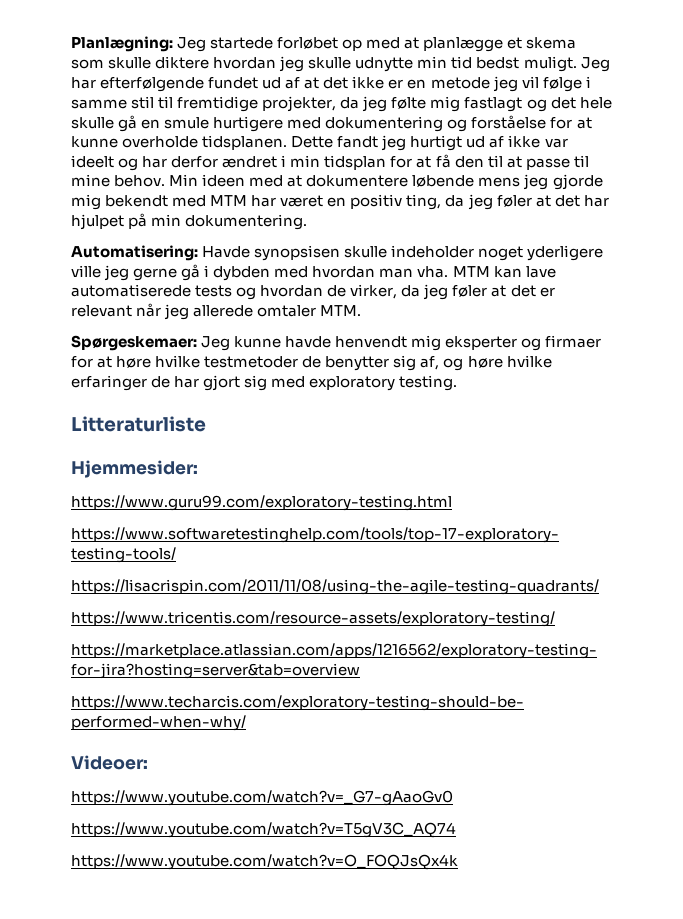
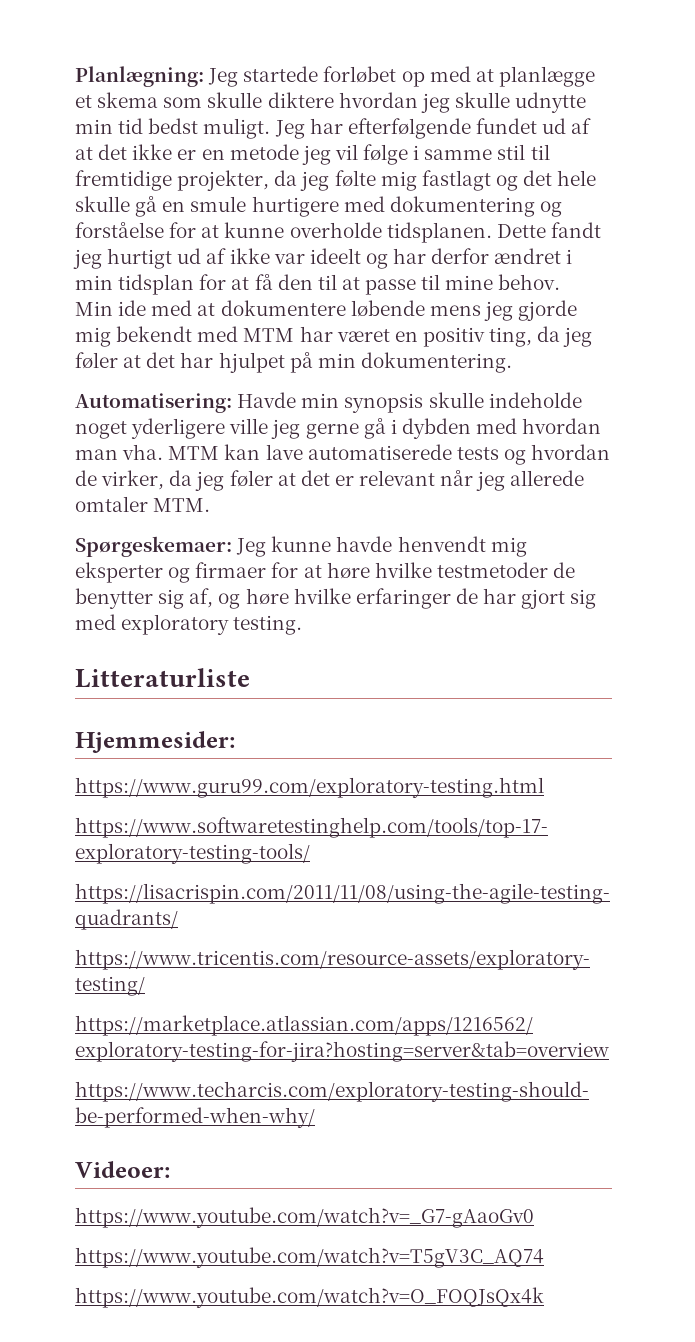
- Dette fandt jeg hurtigt ud af ikke var ideelt og har derfor ændret i min tidsplan for at få den til at passe til mine behov. Min ideen med at dokumentere løbende mens jeg gjorde mig bekendt med MTM har været en positiv ting, da jeg føler at det har hjulpet på min dokumentering.
+ Dette fandt jeg hurtigt ud af ikke var ideelt og har derfor ændret i min tidsplan for at få den til at passe til mine behov.
+ Min ide med at dokumentere løbende mens jeg gjorde mig bekendt med MTM har været en positiv ting, da jeg føler at det har hjulpet på min dokumentering.
- Automatisering: Havde synopsisen skulle indeholder noget yderligere ville jeg gerne gå i dybden med hvordan man vha.
+ Automatisering: Havde min synopsis skulle indeholde noget yderligere ville jeg gerne gå i dybden med hvordan man vha.

